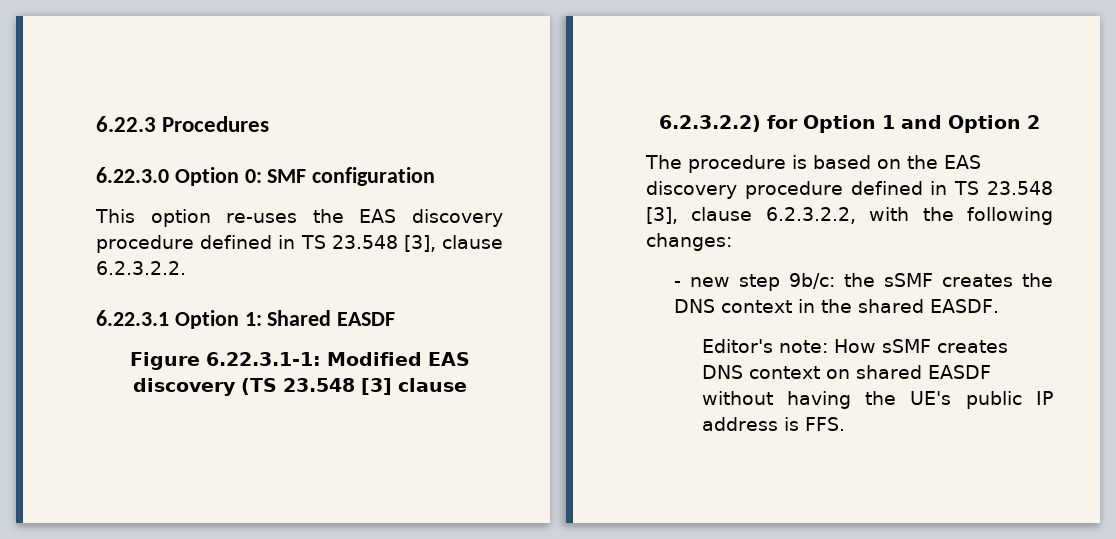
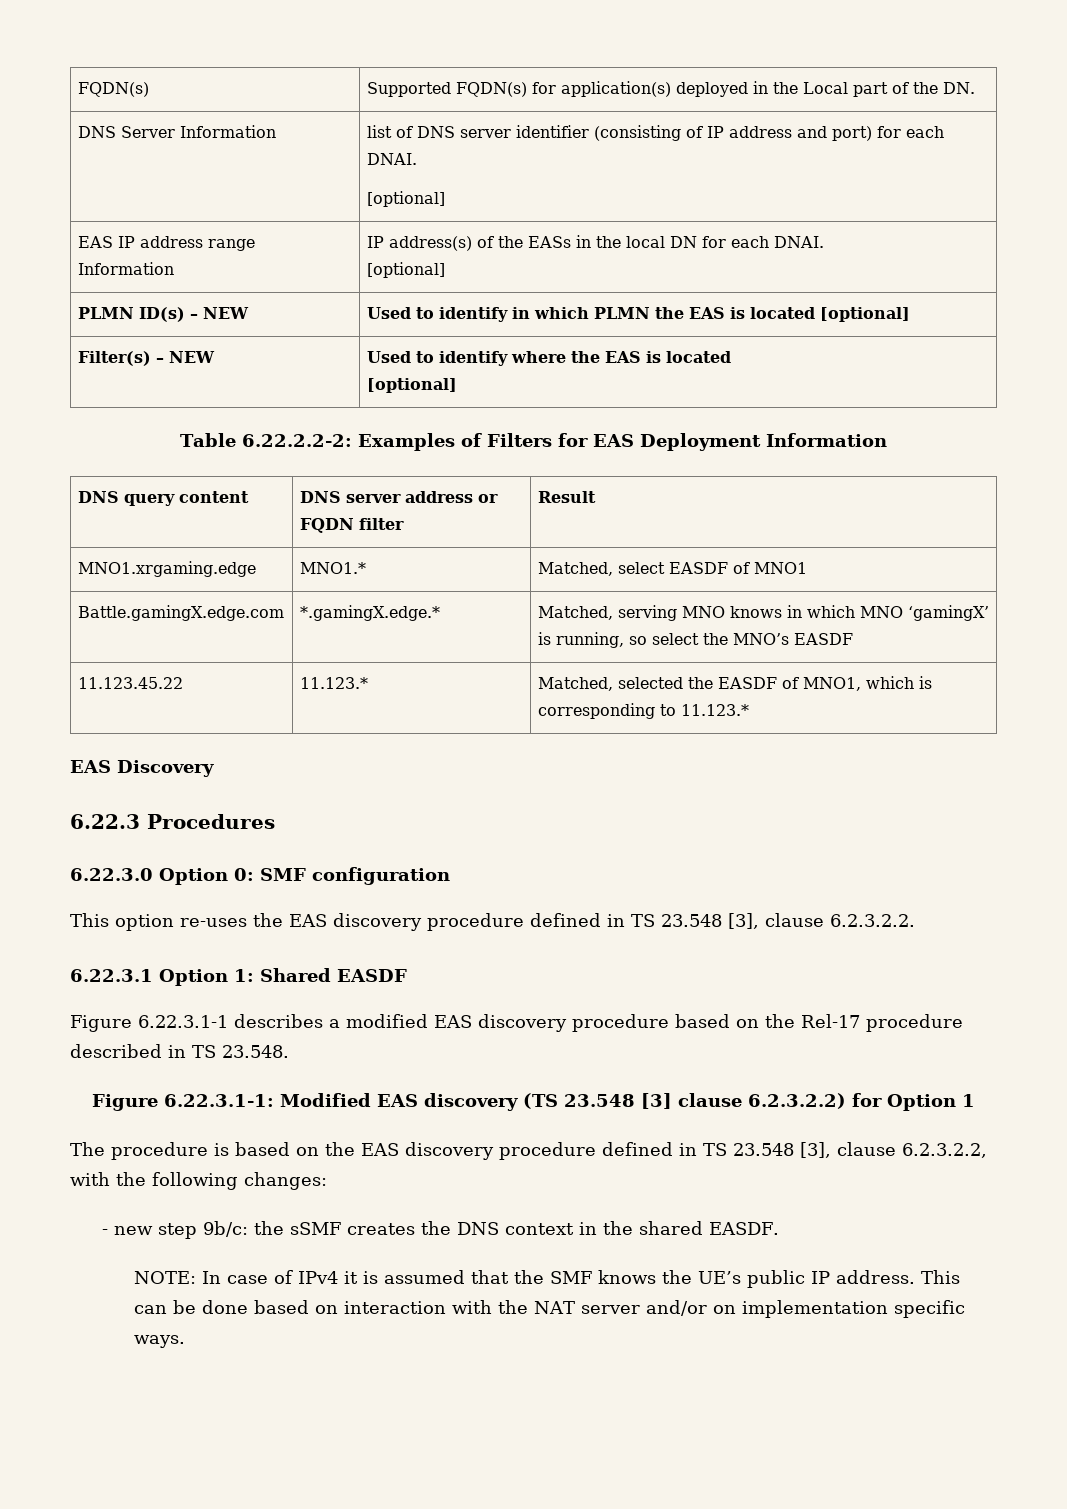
+ FQDN(s) | Supported FQDN(s) for application(s) deployed in the Local part of the DN.
+ DNS Server Information | list of DNS server identifier (consisting of IP address and port) for each DNAI.
+ [optional]
+ EAS IP address range Information | IP address(s) of the EASs in the local DN for each DNAI.
+ [optional]
+ PLMN ID(s) – NEW | Used to identify in which PLMN the EAS is located [optional]
+ Filter(s) – NEW | Used to identify where the EAS is located
+ [optional]
+ Table 6.22.2.2-2: Examples of Filters for EAS Deployment Information
+ DNS query content | DNS server address or FQDN filter | Result
+ MNO1.xrgaming.edge | MNO1.* | Matched, select EASDF of MNO1
+ Battle.gamingX.edge.com | *.gamingX.edge.* | Matched, serving MNO knows in which MNO ‘gamingX’ is running, so select the MNO’s EASDF
+ 11.123.45.22 | 11.123.* | Matched, selected the EASDF of MNO1, which is corresponding to 11.123.*
+ EAS Discovery
+ Figure 6.22.3.1-1 describes a modified EAS discovery procedure based on the Rel-17 procedure described in TS 23.548.
- Figure 6.22.3.1-1: Modified EAS discovery (TS 23.548 [3] clause 6.2.3.2.2) for Option 1 and Option 2
+ Figure 6.22.3.1-1: Modified EAS discovery (TS 23.548 [3] clause 6.2.3.2.2) for Option 1
- Editor's note: How sSMF creates DNS context on shared EASDF without having the UE's public IP address is FFS.
+ NOTE: In case of IPv4 it is assumed that the SMF knows the UE’s public IP address. This can be done based on interaction with the NAT server and/or on implementation specific ways.

